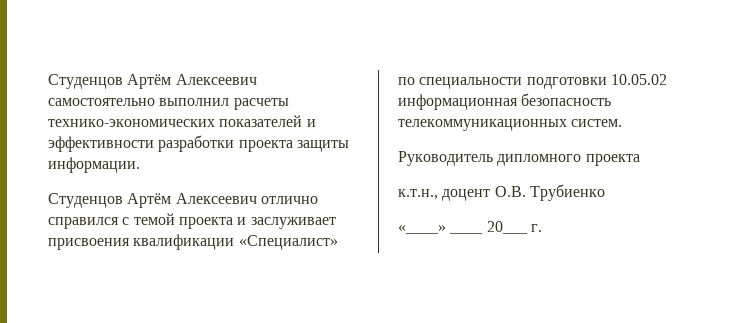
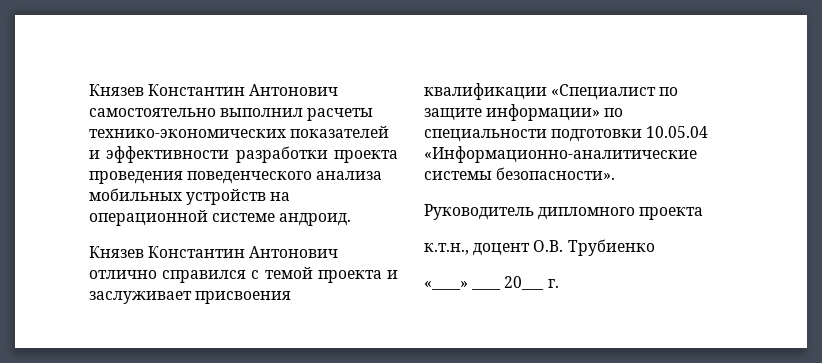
- Студенцов Артём Алексеевич самостоятельно выполнил расчеты технико-экономических показателей и эффективности разработки проекта защиты информации.
- Студенцов Артём Алексеевич отлично справился с темой проекта и заслуживает присвоения квалификации «Специалист» по специальности подготовки 10.05.02 информационная безопасность телекоммуникационных систем.
+ Князев Константин Антонович самостоятельно выполнил расчеты технико-экономических показателей и эффективности разработки проекта проведения поведенческого анализа мобильных устройств на операционной системе андроид.
+ Князев Константин Антонович отлично справился с темой проекта и заслуживает присвоения квалификации «Специалист по защите информации» по специальности подготовки 10.05.04 «Информационно-аналитические системы безопасности».

